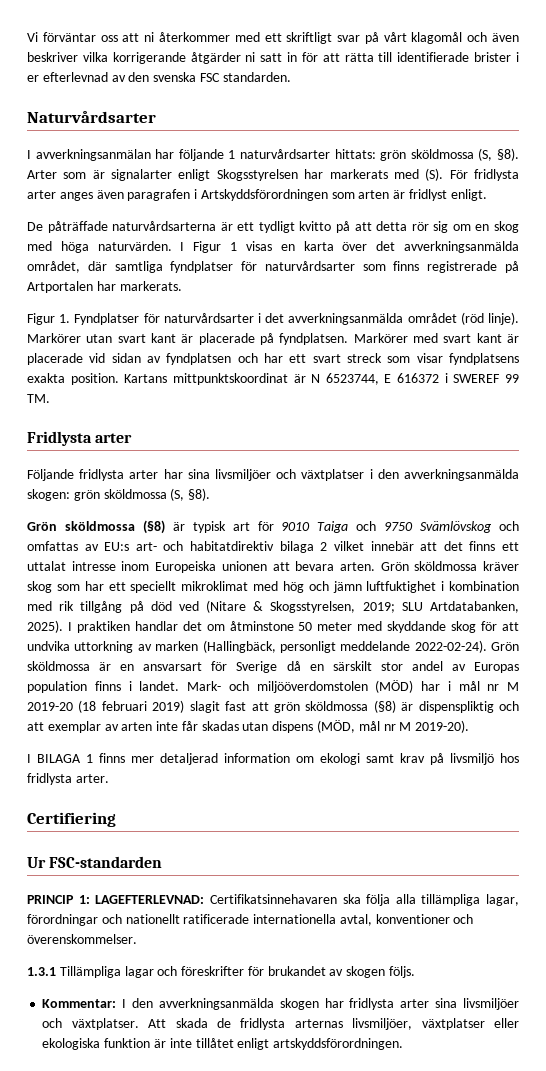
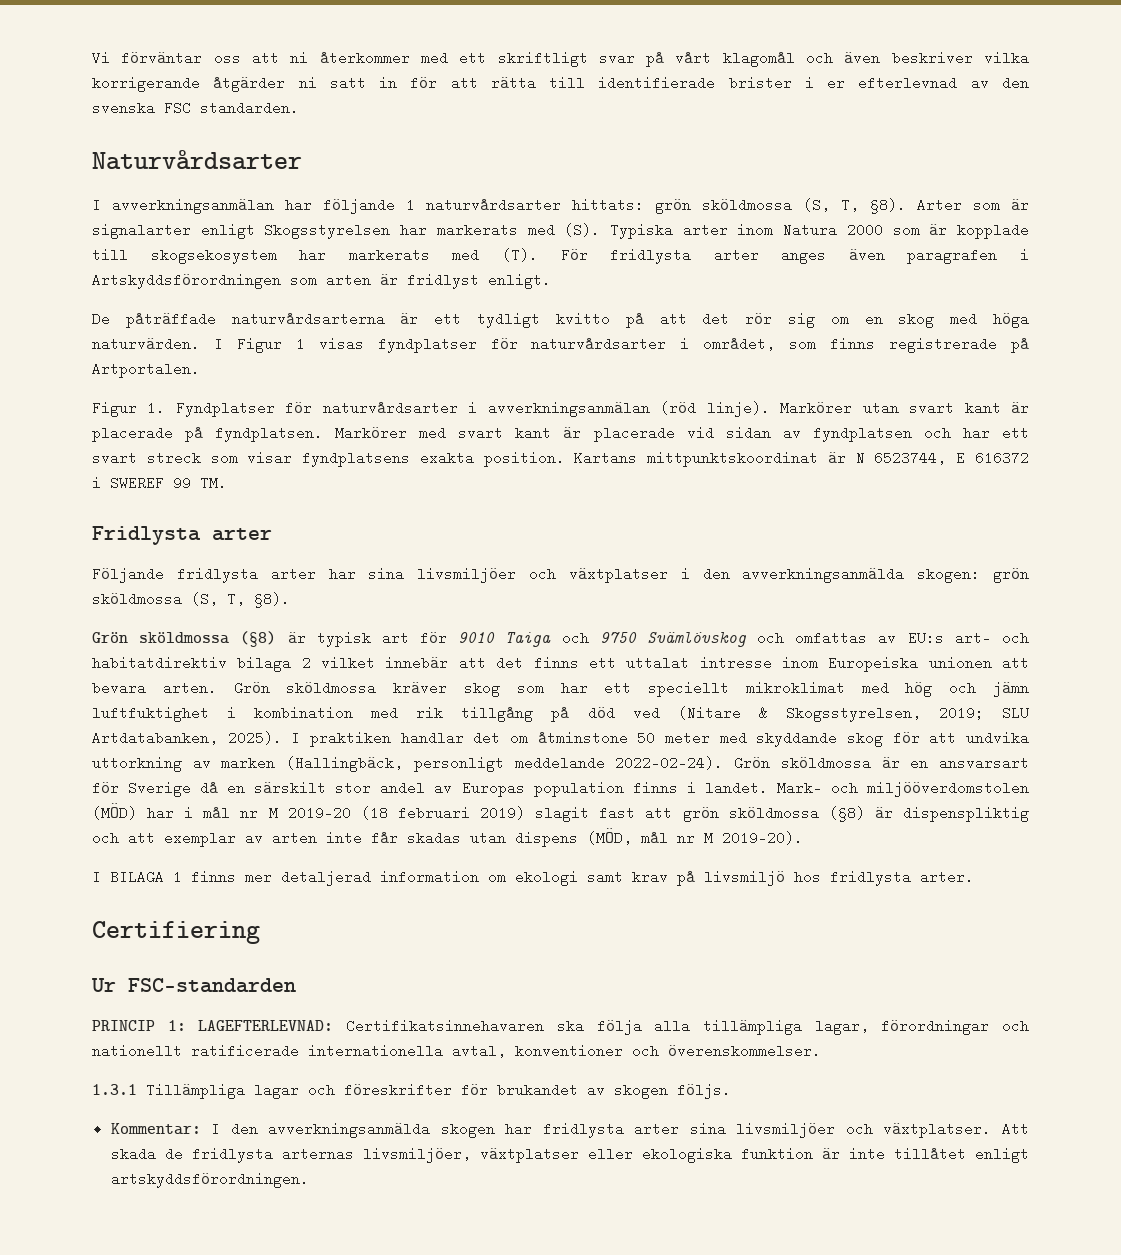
- I avverkningsanmälan har följande 1 naturvårdsarter hittats: grön sköldmossa (S, §8).
+ I avverkningsanmälan har följande 1 naturvårdsarter hittats: grön sköldmossa (S, T, §8).
- Arter som är signalarter enligt Skogsstyrelsen har markerats med (S). För fridlysta arter anges även paragrafen i Artskyddsförordningen som arten är fridlyst enligt.
+ Arter som är signalarter enligt Skogsstyrelsen har markerats med (S). Typiska arter inom Natura 2000 som är kopplade till skogsekosystem har markerats med (T). För fridlysta arter anges även paragrafen i Artskyddsförordningen som arten är fridlyst enligt.
- De påträffade naturvårdsarterna är ett tydligt kvitto på att detta rör sig om en skog med höga naturvärden.
+ De påträffade naturvårdsarterna är ett tydligt kvitto på att det rör sig om en skog med höga naturvärden.
- I Figur 1 visas en karta över det avverkningsanmälda området, där samtliga fyndplatser för naturvårdsarter som finns registrerade på Artportalen har markerats.
+ I Figur 1 visas fyndplatser för naturvårdsarter i området, som finns registrerade på Artportalen.
- Figur 1. Fyndplatser för naturvårdsarter i det avverkningsanmälda området (röd linje).
+ Figur 1. Fyndplatser för naturvårdsarter i avverkningsanmälan (röd linje).
- Följande fridlysta arter har sina livsmiljöer och växtplatser i den avverkningsanmälda skogen: grön sköldmossa (S, §8).
+ Följande fridlysta arter har sina livsmiljöer och växtplatser i den avverkningsanmälda skogen: grön sköldmossa (S, T, §8).

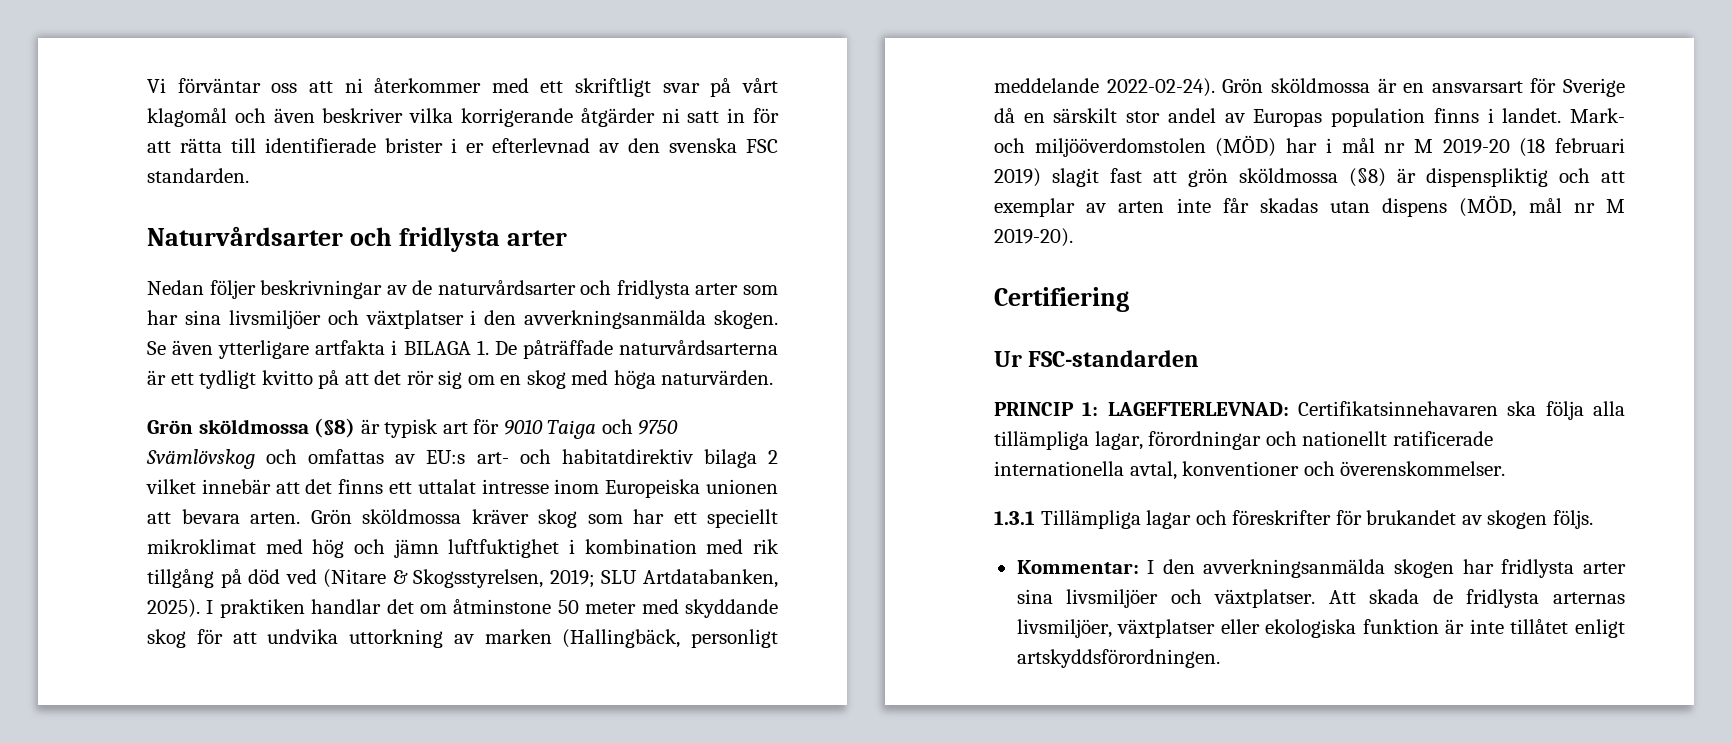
- Naturvårdsarter
- I avverkningsanmälan har följande 1 naturvårdsarter hittats: grön sköldmossa (S, T, §8). Arter som är signalarter enligt Skogsstyrelsen har markerats med (S). Typiska arter inom Natura 2000 som är kopplade till skogsekosystem har markerats med (T). För fridlysta arter anges även paragrafen i Artskyddsförordningen som arten är fridlyst enligt.
- De påträffade naturvårdsarterna är ett tydligt kvitto på att det rör sig om en skog med höga naturvärden. I Figur 1 visas fyndplatser för naturvårdsarter i området, som finns registrerade på Artportalen.
- Figur 1. Fyndplatser för naturvårdsarter i avverkningsanmälan (röd linje). Markörer utan svart kant är placerade på fyndplatsen. Markörer med svart kant är placerade vid sidan av fyndplatsen och har ett svart streck som visar fyndplatsens exakta position. Kartans mittpunktskoordinat är N 6523744, E 616372 i SWEREF 99 TM.
- Fridlysta arter
- Följande fridlysta arter har sina livsmiljöer och växtplatser i den avverkningsanmälda skogen: grön sköldmossa (S, T, §8).
+ Naturvårdsarter och fridlysta arter
+ Nedan följer beskrivningar av de naturvårdsarter och fridlysta arter som har sina livsmiljöer och växtplatser i den avverkningsanmälda skogen. Se även ytterligare artfakta i BILAGA 1. De påträffade naturvårdsarterna är ett tydligt kvitto på att det rör sig om en skog med höga naturvärden.
- I BILAGA 1 finns mer detaljerad information om ekologi samt krav på livsmiljö hos fridlysta arter.

